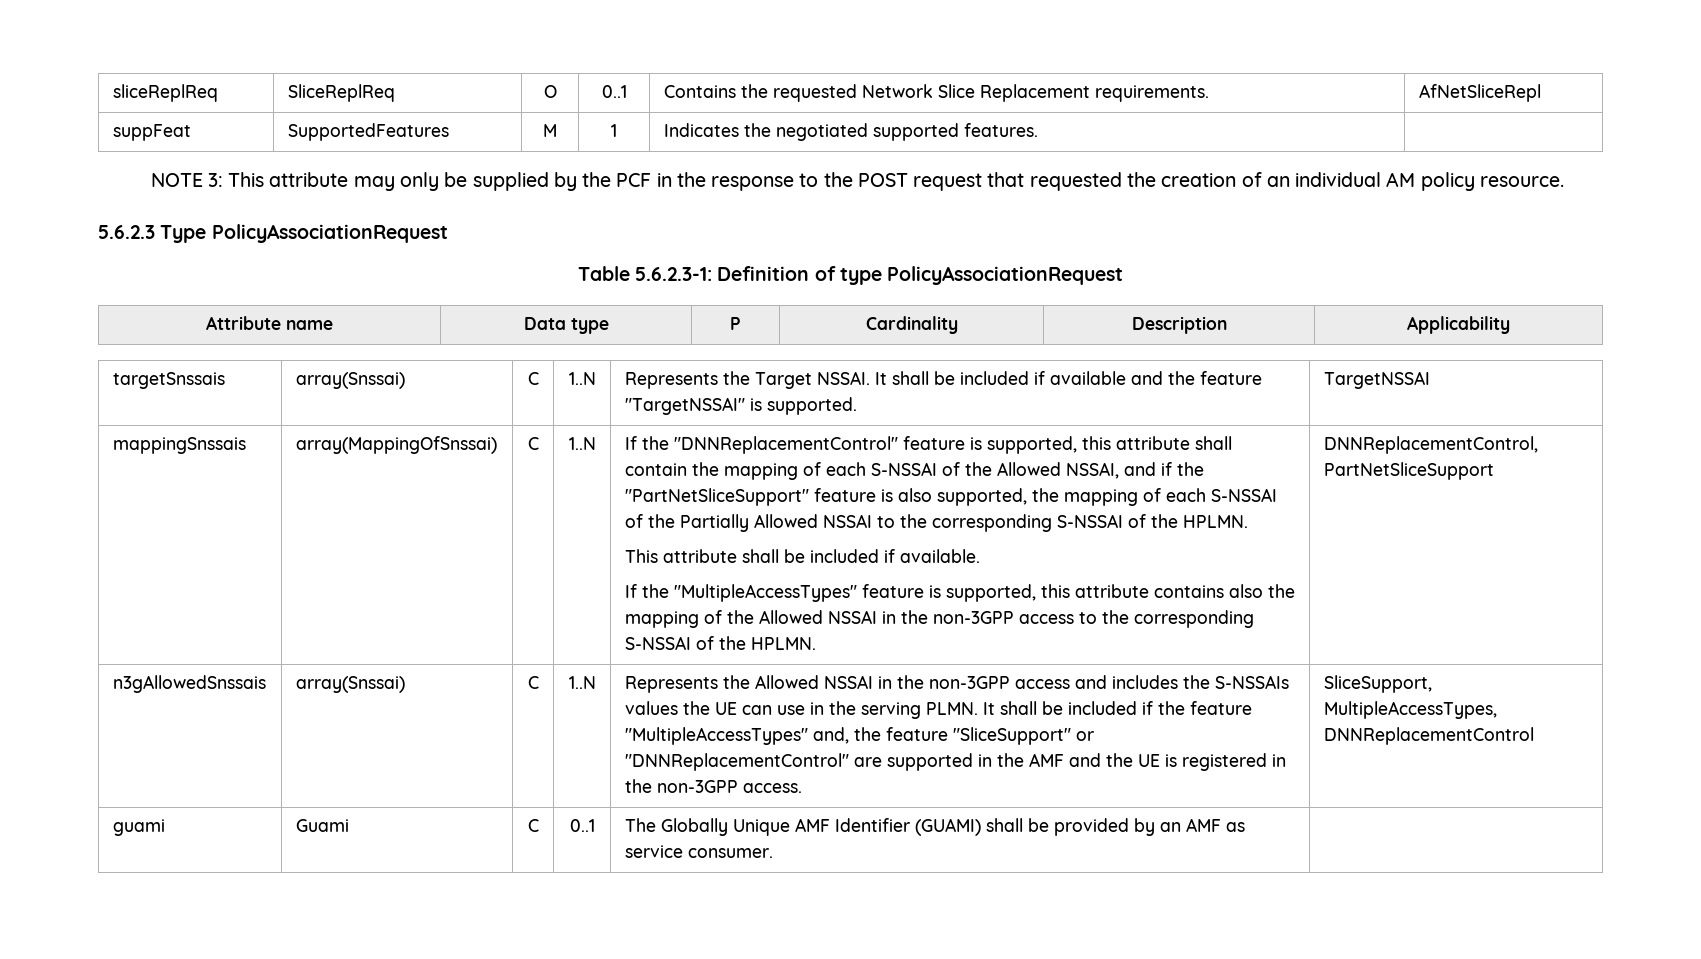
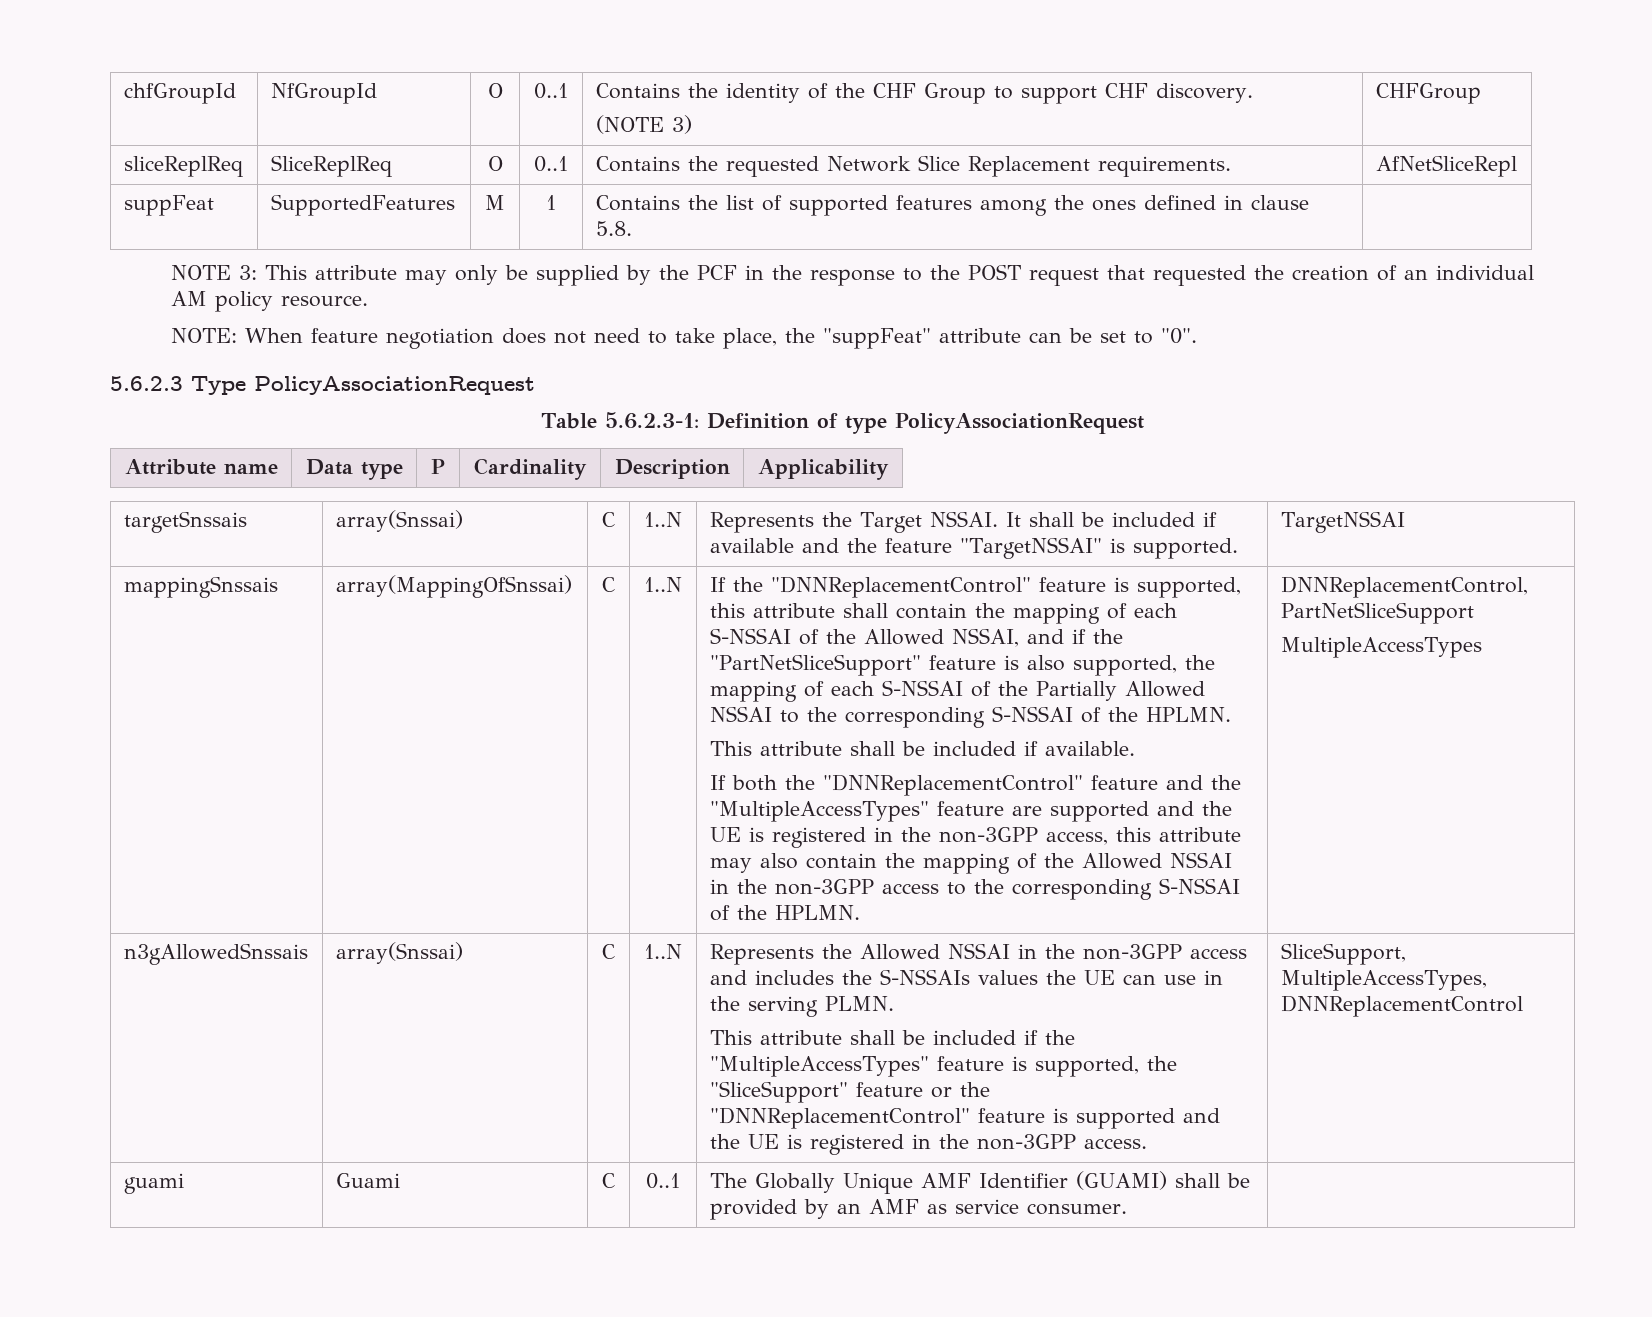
+ chfGroupId | NfGroupId | O | 0..1 | Contains the identity of the CHF Group to support CHF discovery.
+ (NOTE 3) | CHFGroup
- suppFeat | SupportedFeatures | M | 1 | Indicates the negotiated supported features. |
+ suppFeat | SupportedFeatures | M | 1 | Contains the list of supported features among the ones defined in clause 5.8. |
+ NOTE: When feature negotiation does not need to take place, the "suppFeat" attribute can be set to "0".
- If the "MultipleAccessTypes" feature is supported, this attribute contains also the mapping of the Allowed NSSAI in the non-3GPP access to the corresponding S-NSSAI of the HPLMN.
+ If both the "DNNReplacementControl" feature and the "MultipleAccessTypes" feature are supported and the UE is registered in the non-3GPP access, this attribute may also contain the mapping of the Allowed NSSAI in the non-3GPP access to the corresponding S-NSSAI of the HPLMN.
+ MultipleAccessTypes
- Represents the Allowed NSSAI in the non-3GPP access and includes the S-NSSAIs values the UE can use in the serving PLMN. It shall be included if the feature "MultipleAccessTypes" and, the feature "SliceSupport" or "DNNReplacementControl" are supported in the AMF and the UE is registered in the non-3GPP access.
+ Represents the Allowed NSSAI in the non-3GPP access and includes the S-NSSAIs values the UE can use in the serving PLMN.
+ This attribute shall be included if the "MultipleAccessTypes" feature is supported, the "SliceSupport" feature or the "DNNReplacementControl" feature is supported and the UE is registered in the non-3GPP access.

